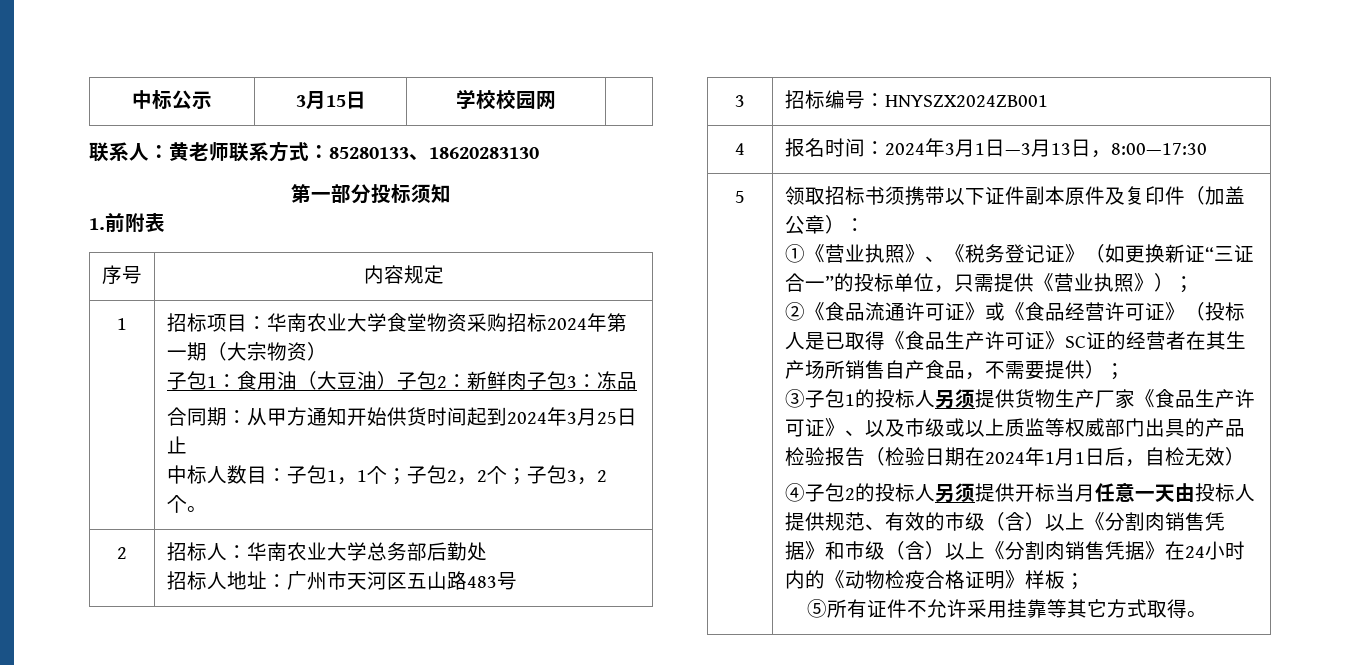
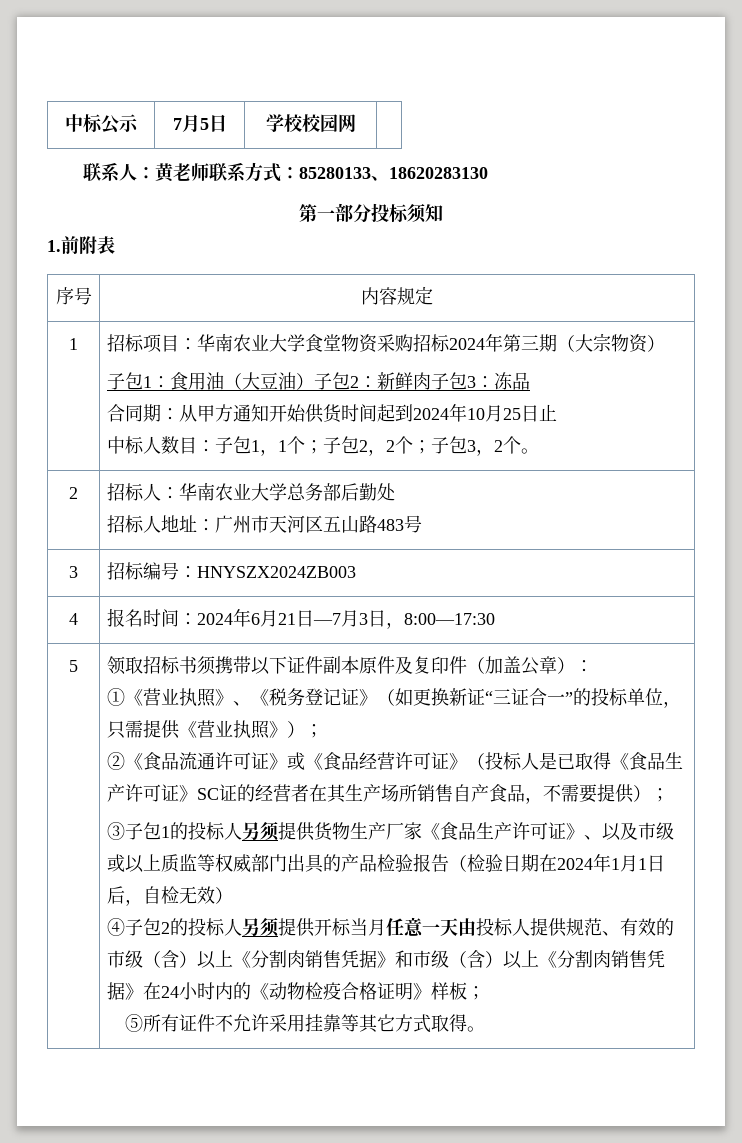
- 中标公示 | 3月15日 | 学校校园网 |
+ 中标公示 | 7月5日 | 学校校园网 |
- 招标项目：华南农业大学食堂物资采购招标2024年第一期（大宗物资）
+ 招标项目：华南农业大学食堂物资采购招标2024年第三期（大宗物资）
- 合同期：从甲方通知开始供货时间起到2024年3月25日止
+ 合同期：从甲方通知开始供货时间起到2024年10月25日止
- 3 | 招标编号：HNYSZX2024ZB001
+ 3 | 招标编号：HNYSZX2024ZB003
- 4 | 报名时间：2024年3月1日—3月13日，8:00—17:30
+ 4 | 报名时间：2024年6月21日—7月3日，8:00—17:30

